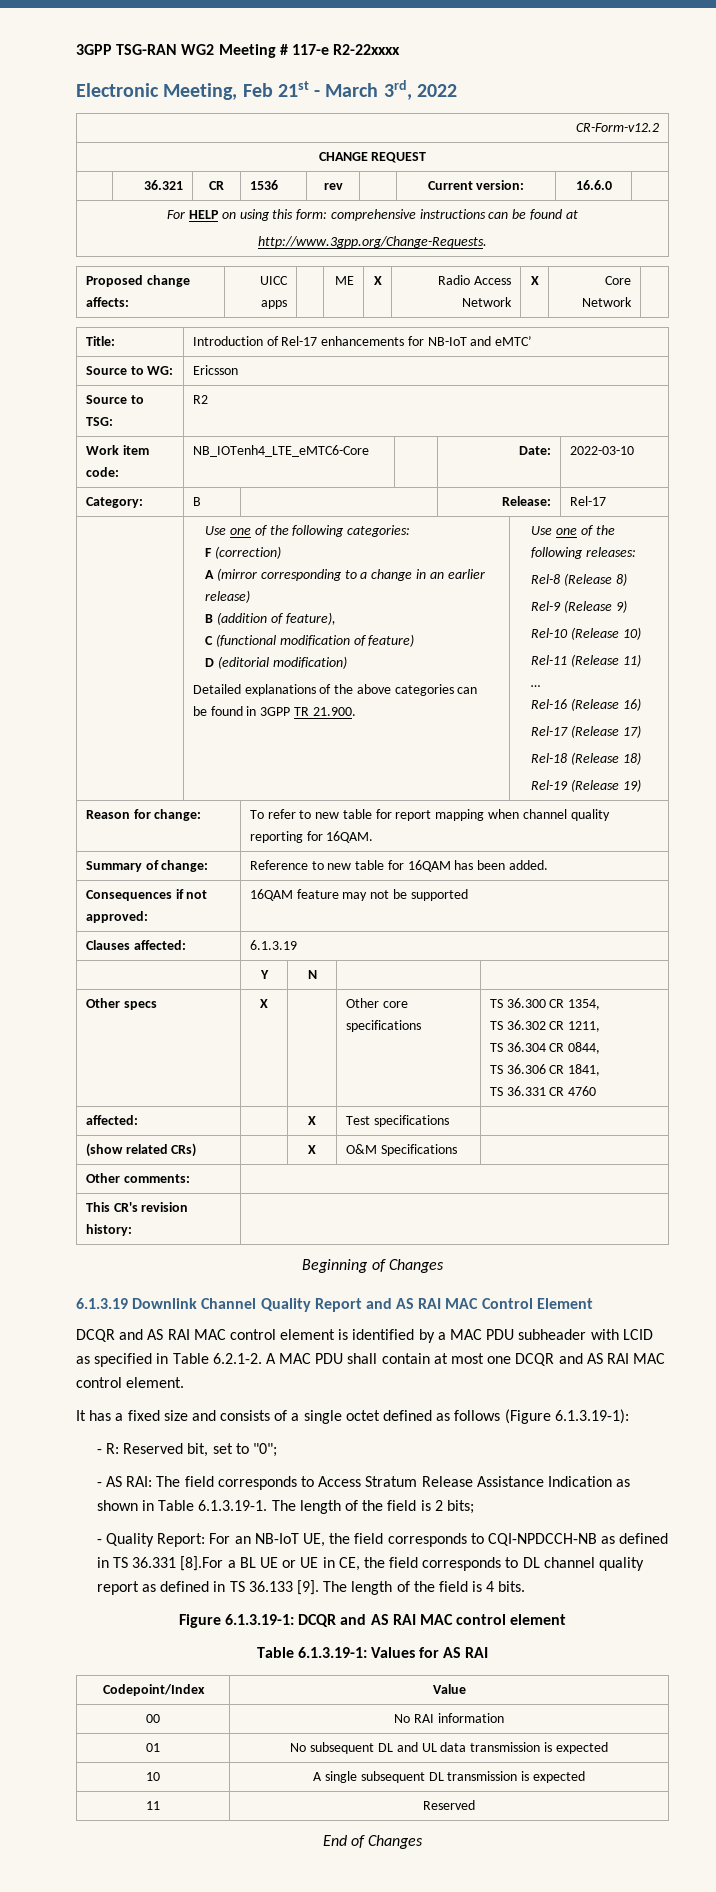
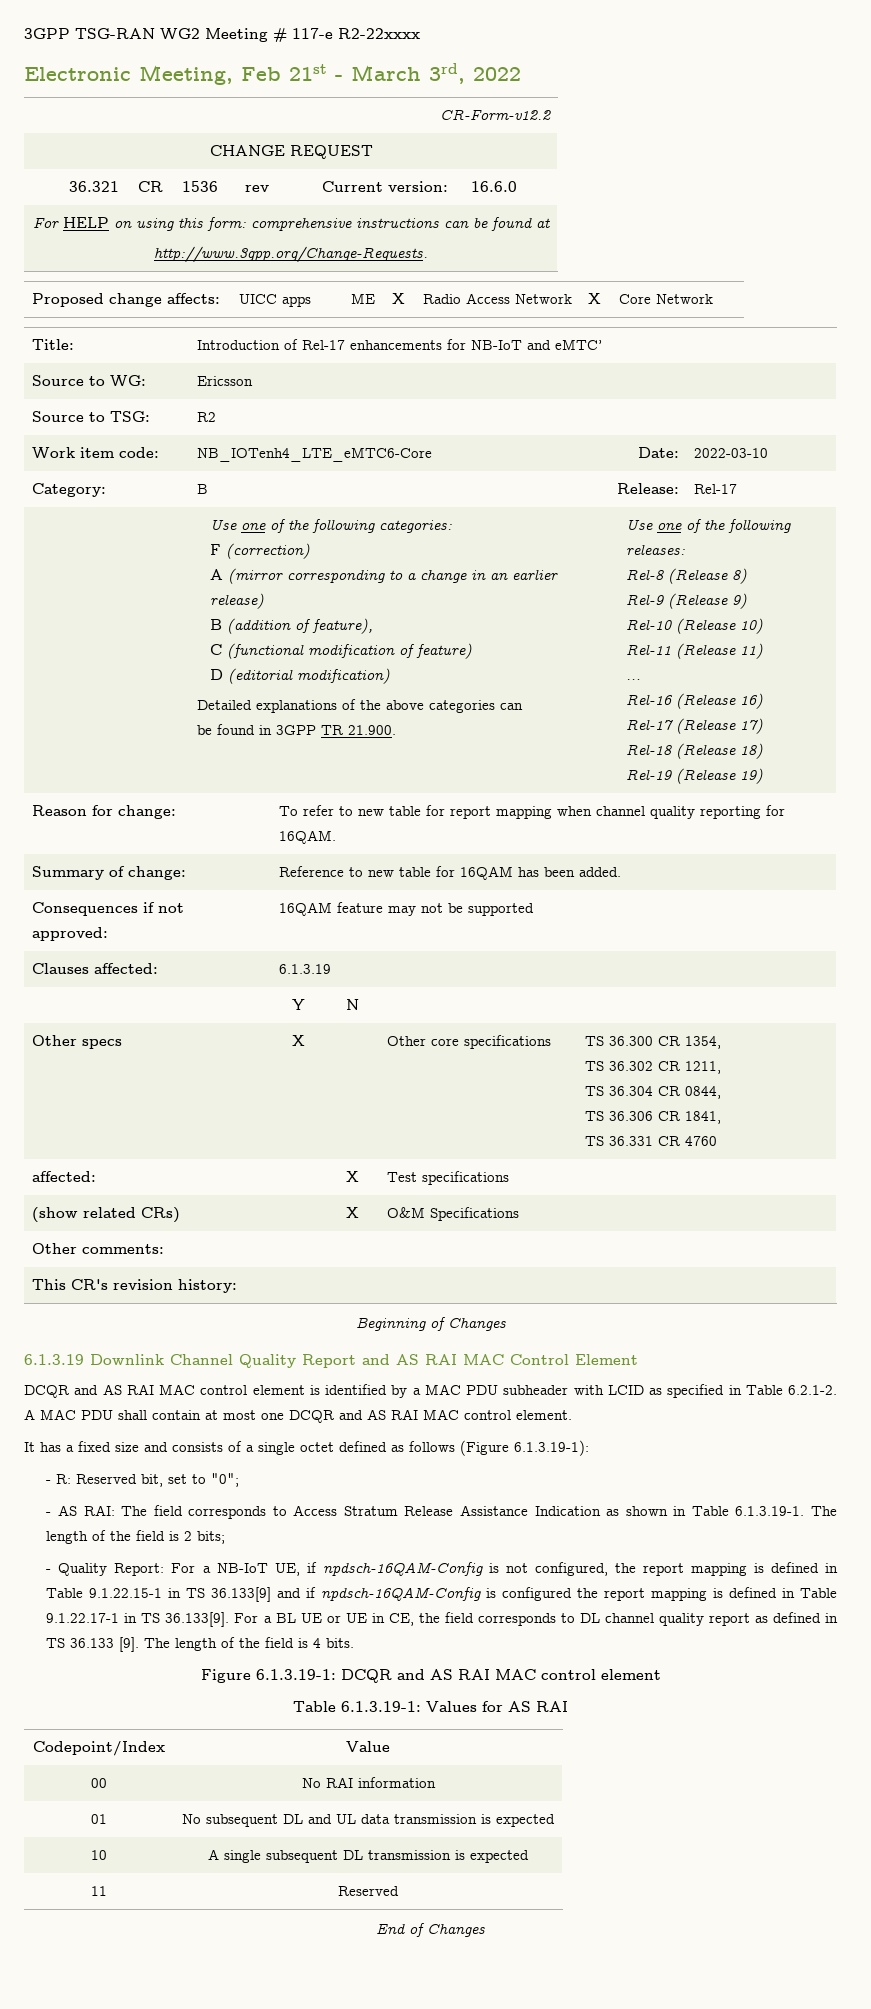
- - Quality Report: For an NB-IoT UE, the field corresponds to CQI-NPDCCH-NB as defined in TS 36.331 [8].For a BL UE or UE in CE, the field corresponds to DL channel quality report as defined in TS 36.133 [9].
+ - Quality Report: For a NB-IoT UE, if npdsch-16QAM-Config is not configured, the report mapping is defined in Table 9.1.22.15-1 in TS 36.133[9] and if npdsch-16QAM-Config is configured the report mapping is defined in Table 9.1.22.17-1 in TS 36.133[9]. For a BL UE or UE in CE, the field corresponds to DL channel quality report as defined in TS 36.133 [9].

